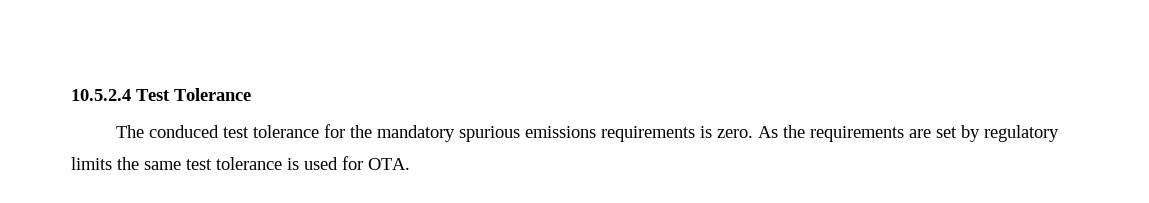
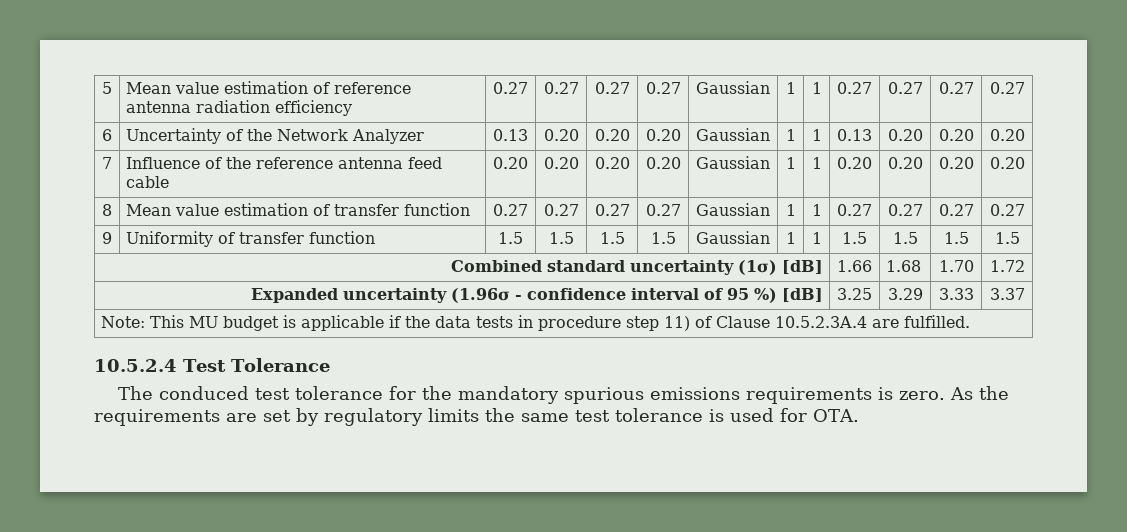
+ 5 | Mean value estimation of reference antenna radiation efficiency | 0.27 | 0.27 | 0.27 | 0.27 | Gaussian | 1 | 1 | 0.27 | 0.27 | 0.27 | 0.27
+ 6 | Uncertainty of the Network Analyzer | 0.13 | 0.20 | 0.20 | 0.20 | Gaussian | 1 | 1 | 0.13 | 0.20 | 0.20 | 0.20
+ 7 | Influence of the reference antenna feed cable | 0.20 | 0.20 | 0.20 | 0.20 | Gaussian | 1 | 1 | 0.20 | 0.20 | 0.20 | 0.20
+ 8 | Mean value estimation of transfer function | 0.27 | 0.27 | 0.27 | 0.27 | Gaussian | 1 | 1 | 0.27 | 0.27 | 0.27 | 0.27
+ 9 | Uniformity of transfer function | 1.5 | 1.5 | 1.5 | 1.5 | Gaussian | 1 | 1 | 1.5 | 1.5 | 1.5 | 1.5
+ Combined standard uncertainty (1σ) [dB] | 1.66 | 1.68 | 1.70 | 1.72
+ Expanded uncertainty (1.96σ - confidence interval of 95 %) [dB] | 3.25 | 3.29 | 3.33 | 3.37
+ Note: This MU budget is applicable if the data tests in procedure step 11) of Clause 10.5.2.3A.4 are fulfilled.

